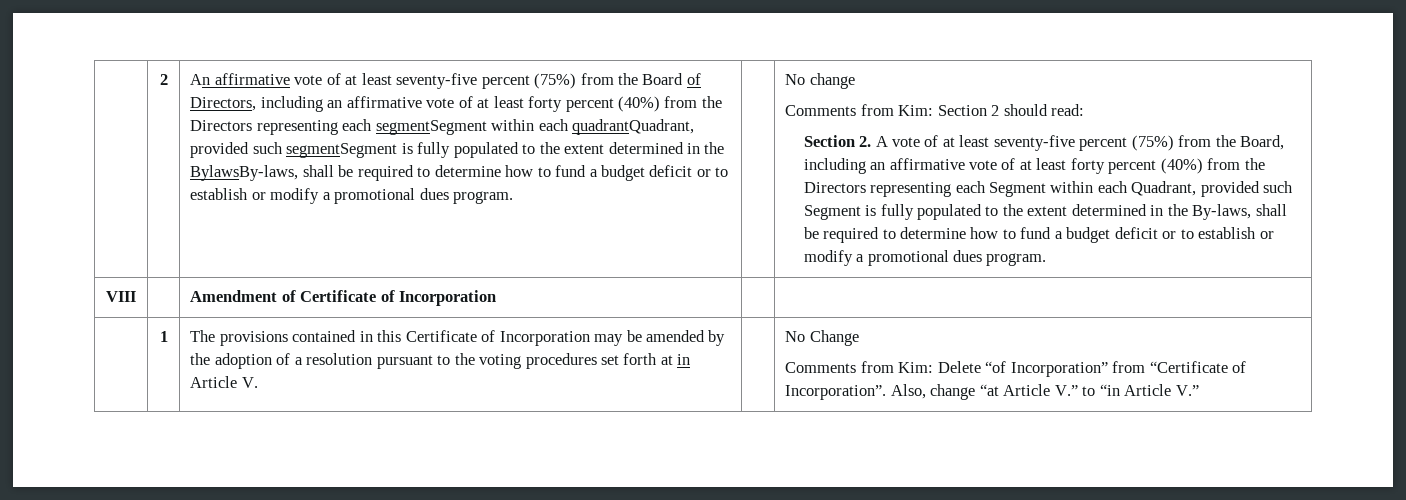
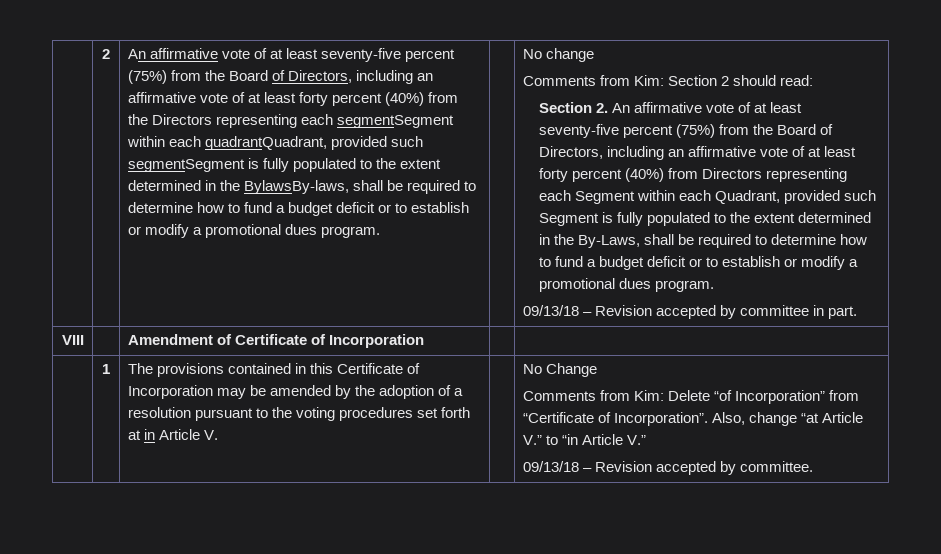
- Section 2. A vote of at least seventy-five percent (75%) from the Board, including an affirmative vote of at least forty percent (40%) from the Directors representing each Segment within each Quadrant, provided such Segment is fully populated to the extent determined in the By-laws, shall be required to determine how to fund a budget deficit or to establish or modify a promotional dues program.
+ Section 2. An affirmative vote of at least seventy-five percent (75%) from the Board of Directors, including an affirmative vote of at least forty percent (40%) from Directors representing each Segment within each Quadrant, provided such Segment is fully populated to the extent determined in the By-Laws, shall be required to determine how to fund a budget deficit or to establish or modify a promotional dues program.
+ 09/13/18 – Revision accepted by committee in part.
+ 09/13/18 – Revision accepted by committee.

